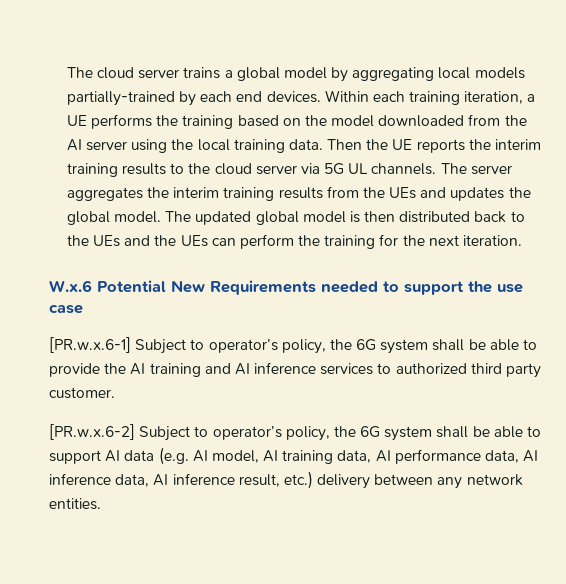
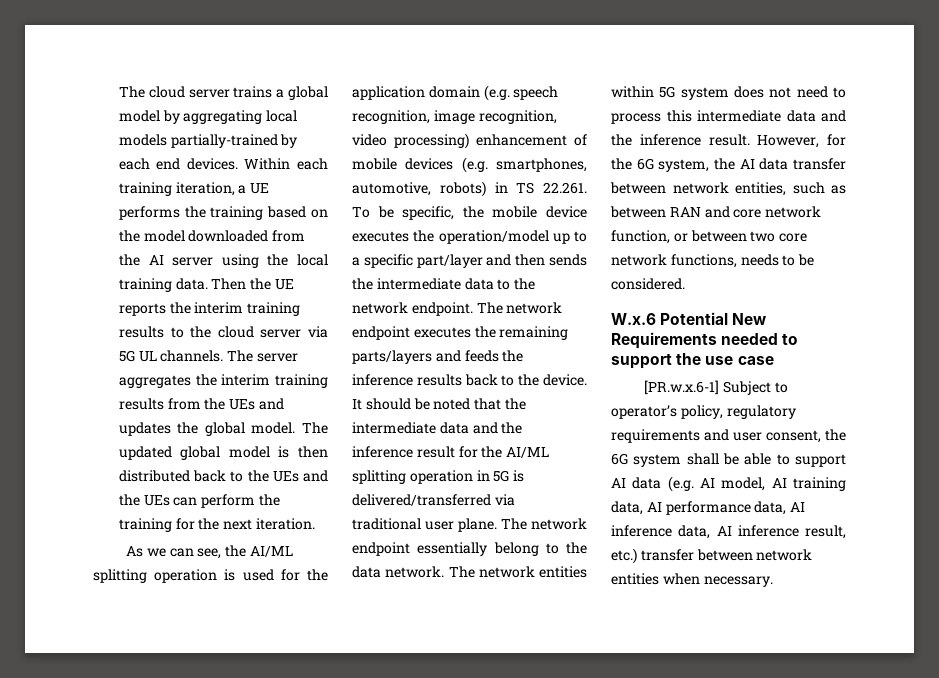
+ As we can see, the AI/ML splitting operation is used for the application domain (e.g. speech recognition, image recognition, video processing) enhancement of mobile devices (e.g. smartphones, automotive, robots) in TS 22.261. To be specific, the mobile device executes the operation/model up to a specific part/layer and then sends the intermediate data to the network endpoint. The network endpoint executes the remaining parts/layers and feeds the inference results back to the device. It should be noted that the intermediate data and the inference result for the AI/ML splitting operation in 5G is delivered/transferred via traditional user plane. The network endpoint essentially belong to the data network. The network entities within 5G system does not need to process this intermediate data and the inference result. However, for the 6G system, the AI data transfer between network entities, such as between RAN and core network function, or between two core network functions, needs to be considered.
- [PR.w.x.6-1] Subject to operator’s policy, the 6G system shall be able to provide the AI training and AI inference services to authorized third party customer.
- [PR.w.x.6-2] Subject to operator’s policy, the 6G system shall be able to support AI data (e.g. AI model, AI training data, AI performance data, AI inference data, AI inference result, etc.) delivery between any network entities.
+ [PR.w.x.6-1] Subject to operator’s policy, regulatory requirements and user consent, the 6G system shall be able to support AI data (e.g. AI model, AI training data, AI performance data, AI inference data, AI inference result, etc.) transfer between network entities when necessary.

